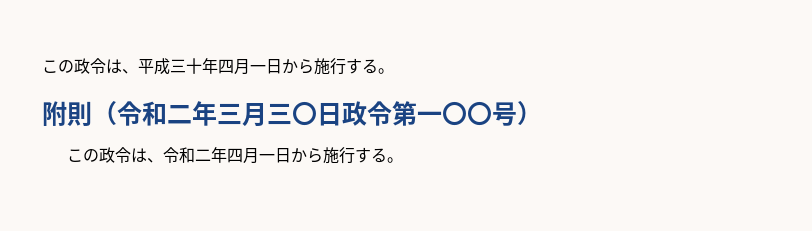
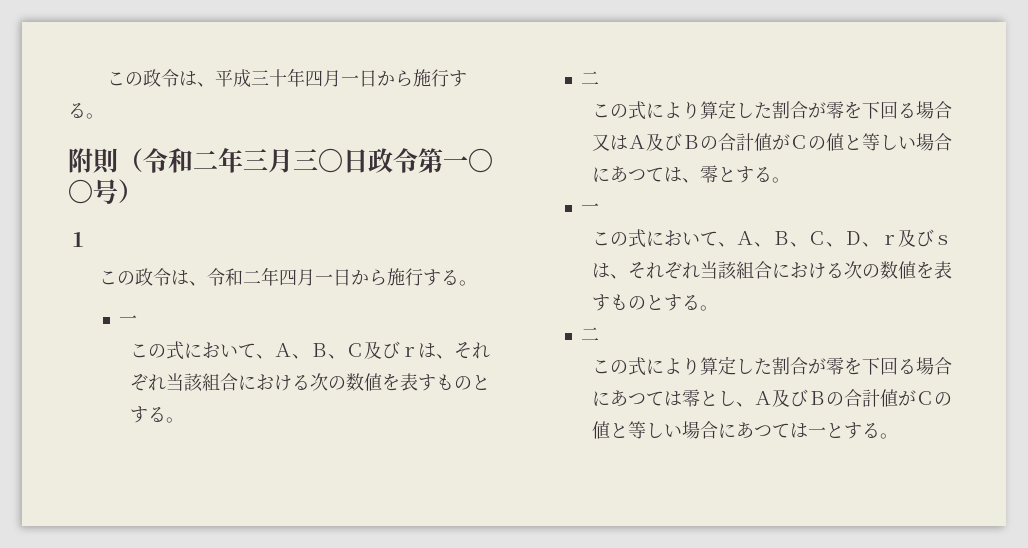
+ １
  この政令は、令和二年四月一日から施行する。
+ 一
+ この式において、Ａ、Ｂ、Ｃ及びｒは、それぞれ当該組合における次の数値を表すものとする。
+ 二
+ この式により算定した割合が零を下回る場合又はＡ及びＢの合計値がＣの値と等しい場合にあつては、零とする。
+ 一
+ この式において、Ａ、Ｂ、Ｃ、Ｄ、ｒ及びｓは、それぞれ当該組合における次の数値を表すものとする。
+ 二
+ この式により算定した割合が零を下回る場合にあつては零とし、Ａ及びＢの合計値がＣの値と等しい場合にあつては一とする。

